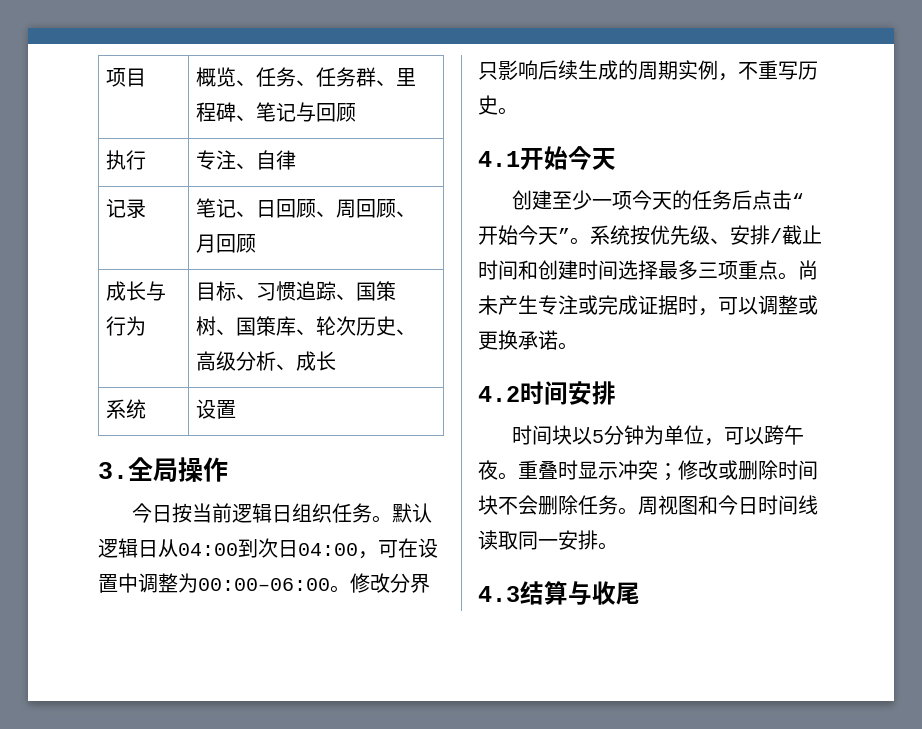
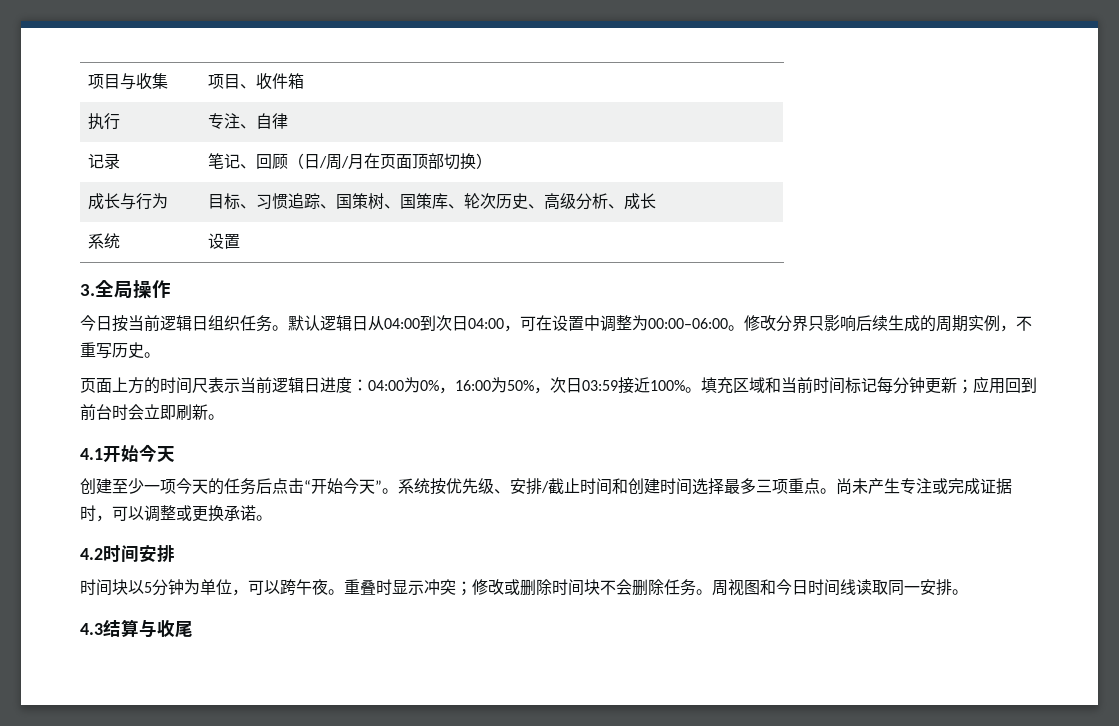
- 项目 | 概览、任务、任务群、里程碑、笔记与回顾
+ 项目与收集 | 项目、收件箱
- 记录 | 笔记、日回顾、周回顾、月回顾
+ 记录 | 笔记、回顾（日/周/月在页面顶部切换）
+ 页面上方的时间尺表示当前逻辑日进度：04:00为0%，16:00为50%，次日03:59接近100%。填充区域和当前时间标记每分钟更新；应用回到前台时会立即刷新。

